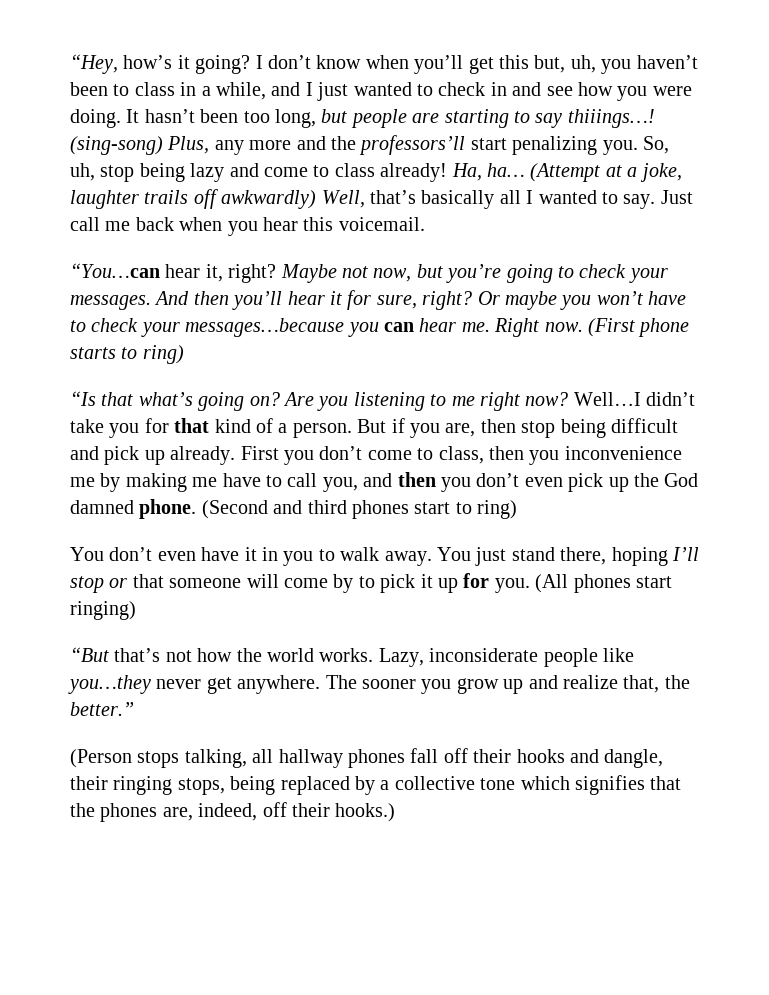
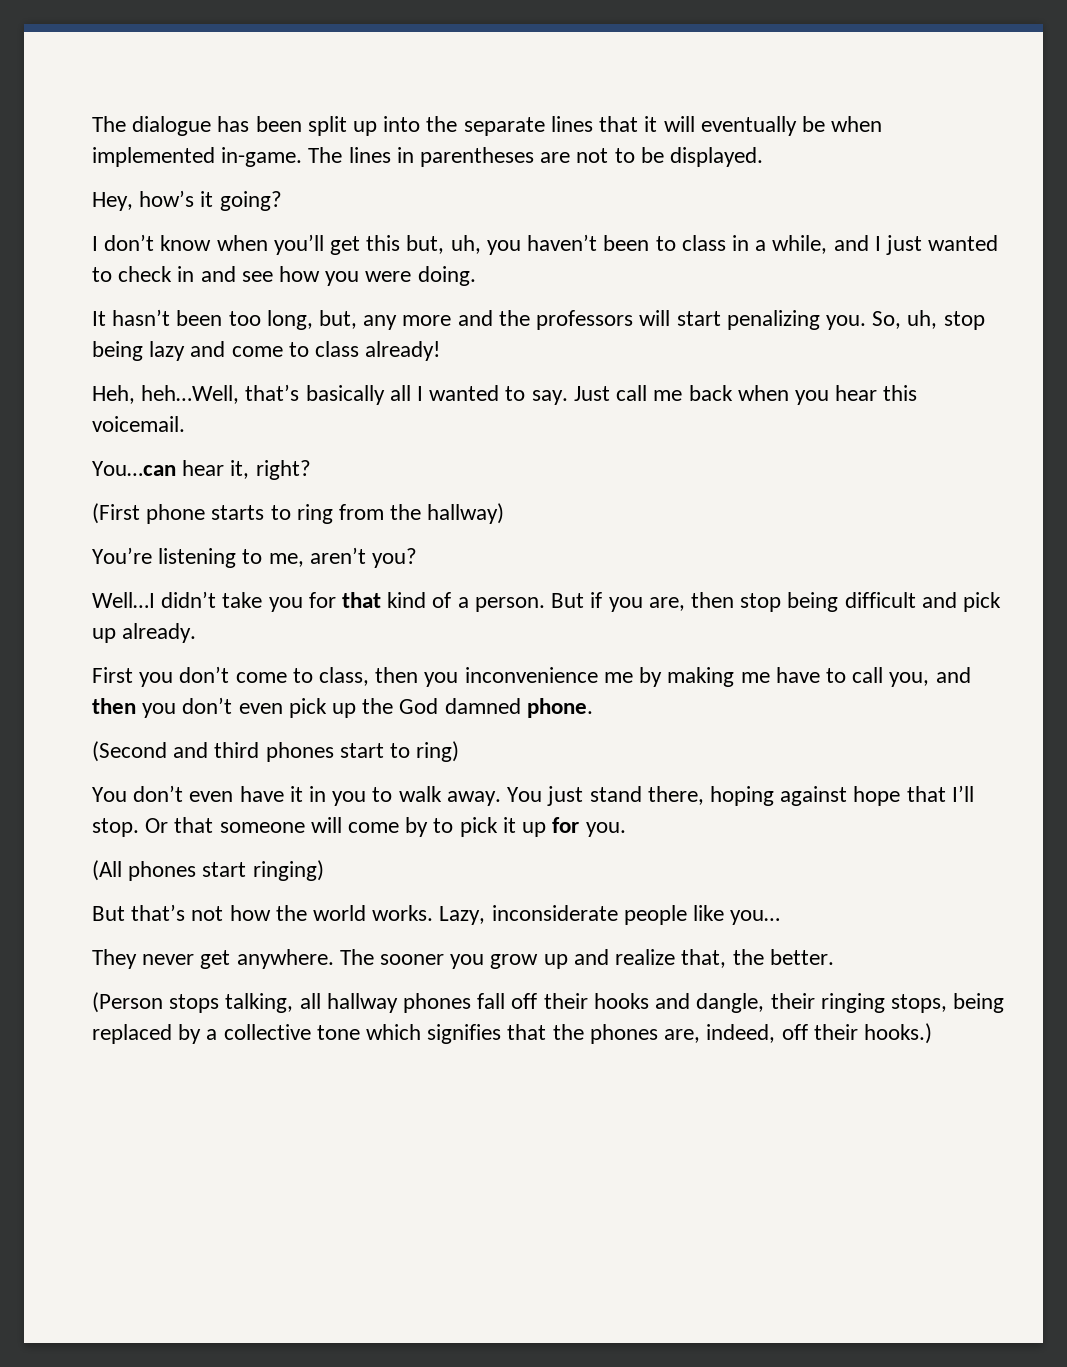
- “Hey, how’s it going? I don’t know when you’ll get this but, uh, you haven’t been to class in a while, and I just wanted to check in and see how you were doing. It hasn’t been too long, but people are starting to say thiiings…! (sing-song) Plus, any more and the professors’ll start penalizing you.
+ The dialogue has been split up into the separate lines that it will eventually be when implemented in-game. The lines in parentheses are not to be displayed.
+ Hey, how’s it going?
+ I don’t know when you’ll get this but, uh, you haven’t been to class in a while, and I just wanted to check in and see how you were doing.
+ It hasn’t been too long, but, any more and the professors will start penalizing you.
- So, uh, stop being lazy and come to class already! Ha, ha… (Attempt at a joke, laughter trails off awkwardly) Well, that’s basically all I wanted to say.
+ So, uh, stop being lazy and come to class already!
+ Heh, heh…Well, that’s basically all I wanted to say.
- “You…can hear it, right? Maybe not now, but you’re going to check your messages. And then you’ll hear it for sure, right? Or maybe you won’t have to check your messages…because you can hear me. Right now. (First phone starts to ring)
- “Is that what’s going on? Are you listening to me right now? Well…I didn’t take you for that kind of a person.
+ You…can hear it, right?
+ (First phone starts to ring from the hallway)
+ You’re listening to me, aren’t you?
+ Well…I didn’t take you for that kind of a person.
- But if you are, then stop being difficult and pick up already. First you don’t come to class, then you inconvenience me by making me have to call you, and then you don’t even pick up the God damned phone. (Second and third phones start to ring)
+ But if you are, then stop being difficult and pick up already.
+ First you don’t come to class, then you inconvenience me by making me have to call you, and then you don’t even pick up the God damned phone.
+ (Second and third phones start to ring)
- You just stand there, hoping I’ll stop or that someone will come by to pick it up for you. (All phones start ringing)
+ You just stand there, hoping against hope that I’ll stop. Or that someone will come by to pick it up for you.
+ (All phones start ringing)
- “But that’s not how the world works.
+ But that’s not how the world works.
- Lazy, inconsiderate people like you…they never get anywhere.
+ Lazy, inconsiderate people like you…
+ They never get anywhere.
- The sooner you grow up and realize that, the better.”
+ The sooner you grow up and realize that, the better.

